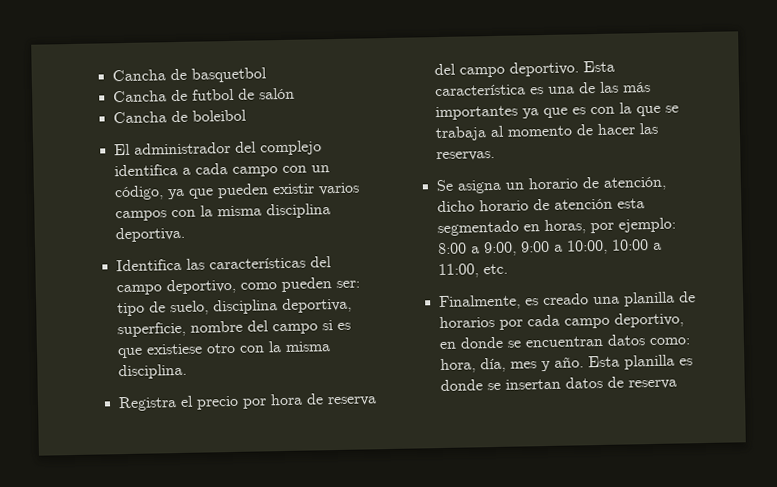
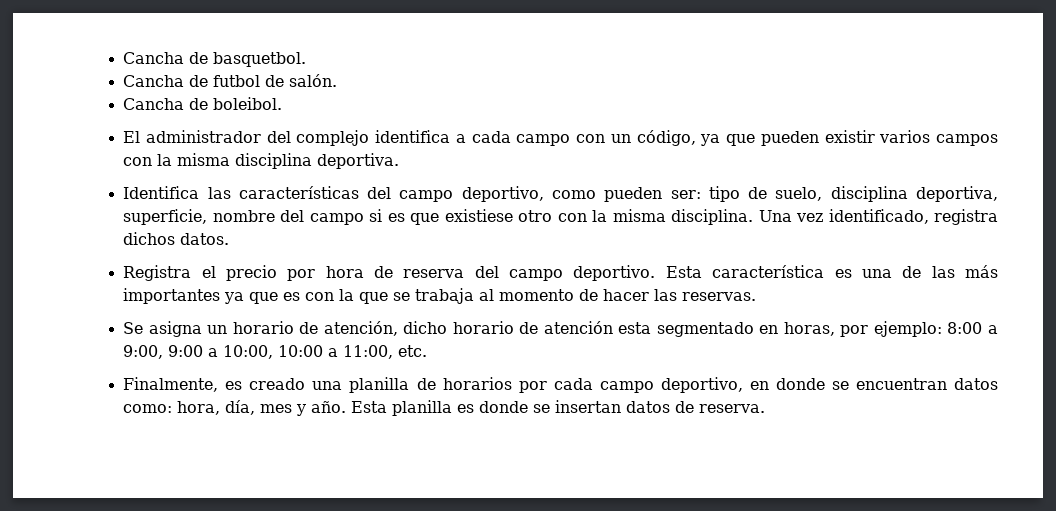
- Cancha de basquetbol
+ Cancha de basquetbol.
- Cancha de futbol de salón
- Cancha de boleibol
+ Cancha de futbol de salón.
+ Cancha de boleibol.
+ Una vez identificado, registra dichos datos.
- Esta planilla es donde se insertan datos de reserva
+ Esta planilla es donde se insertan datos de reserva.

